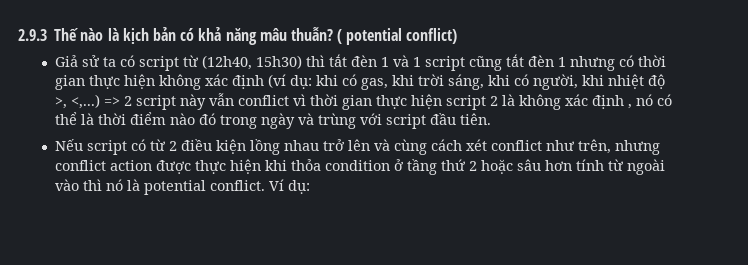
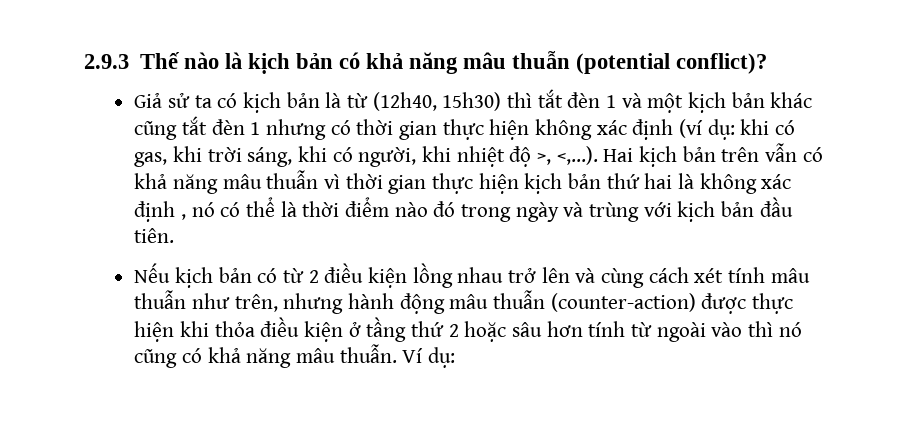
- 2.9.3 Thế nào là kịch bản có khả năng mâu thuẫn? ( potential conflict)
+ 2.9.3 Thế nào là kịch bản có khả năng mâu thuẫn (potential conflict)?
- Giả sử ta có script từ (12h40, 15h30) thì tắt đèn 1 và 1 script cũng tắt đèn 1 nhưng có thời gian thực hiện không xác định (ví dụ:
+ Giả sử ta có kịch bản là từ (12h40, 15h30) thì tắt đèn 1 và một kịch bản khác cũng tắt đèn 1 nhưng có thời gian thực hiện không xác định (ví dụ:
- khi có gas, khi trời sáng, khi có người, khi nhiệt độ >, <,...) => 2 script này vẫn conflict vì thời gian thực hiện script 2 là không xác định , nó có thể là thời điểm nào đó trong ngày và trùng với script đầu tiên.
+ khi có gas, khi trời sáng, khi có người, khi nhiệt độ >, <,...). Hai kịch bản trên vẫn có khả năng mâu thuẫn vì thời gian thực hiện kịch bản thứ hai là không xác định , nó có thể là thời điểm nào đó trong ngày và trùng với kịch bản đầu tiên.
- Nếu script có từ 2 điều kiện lồng nhau trở lên và cùng cách xét conflict như trên, nhưng conflict action được thực hiện khi thỏa condition ở tầng thứ 2 hoặc sâu hơn tính từ ngoài vào thì nó là potential conflict.
+ Nếu kịch bản có từ 2 điều kiện lồng nhau trở lên và cùng cách xét tính mâu thuẫn như trên, nhưng hành động mâu thuẫn (counter-action) được thực hiện khi thỏa điều kiện ở tầng thứ 2 hoặc sâu hơn tính từ ngoài vào thì nó cũng có khả năng mâu thuẫn.

